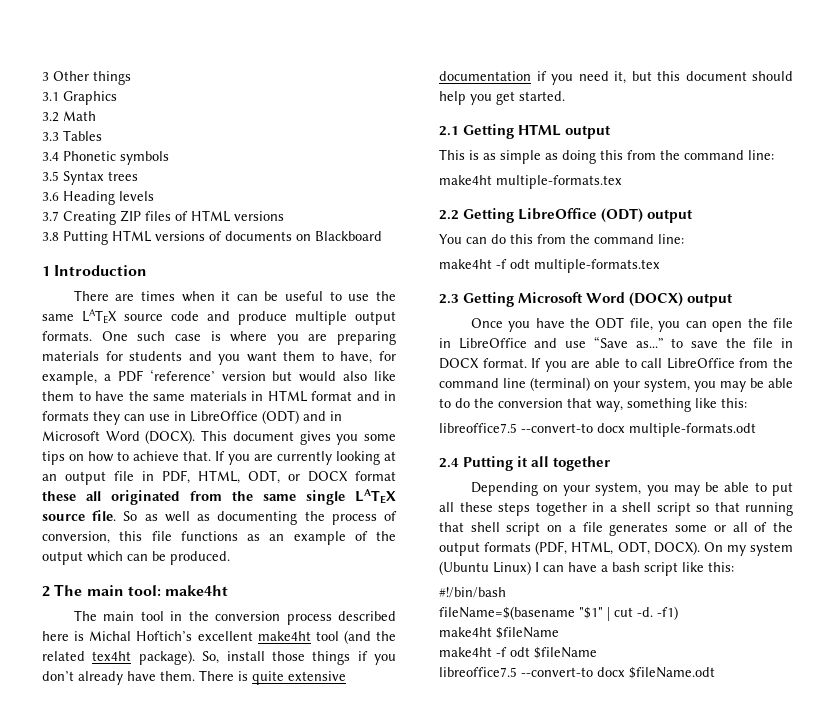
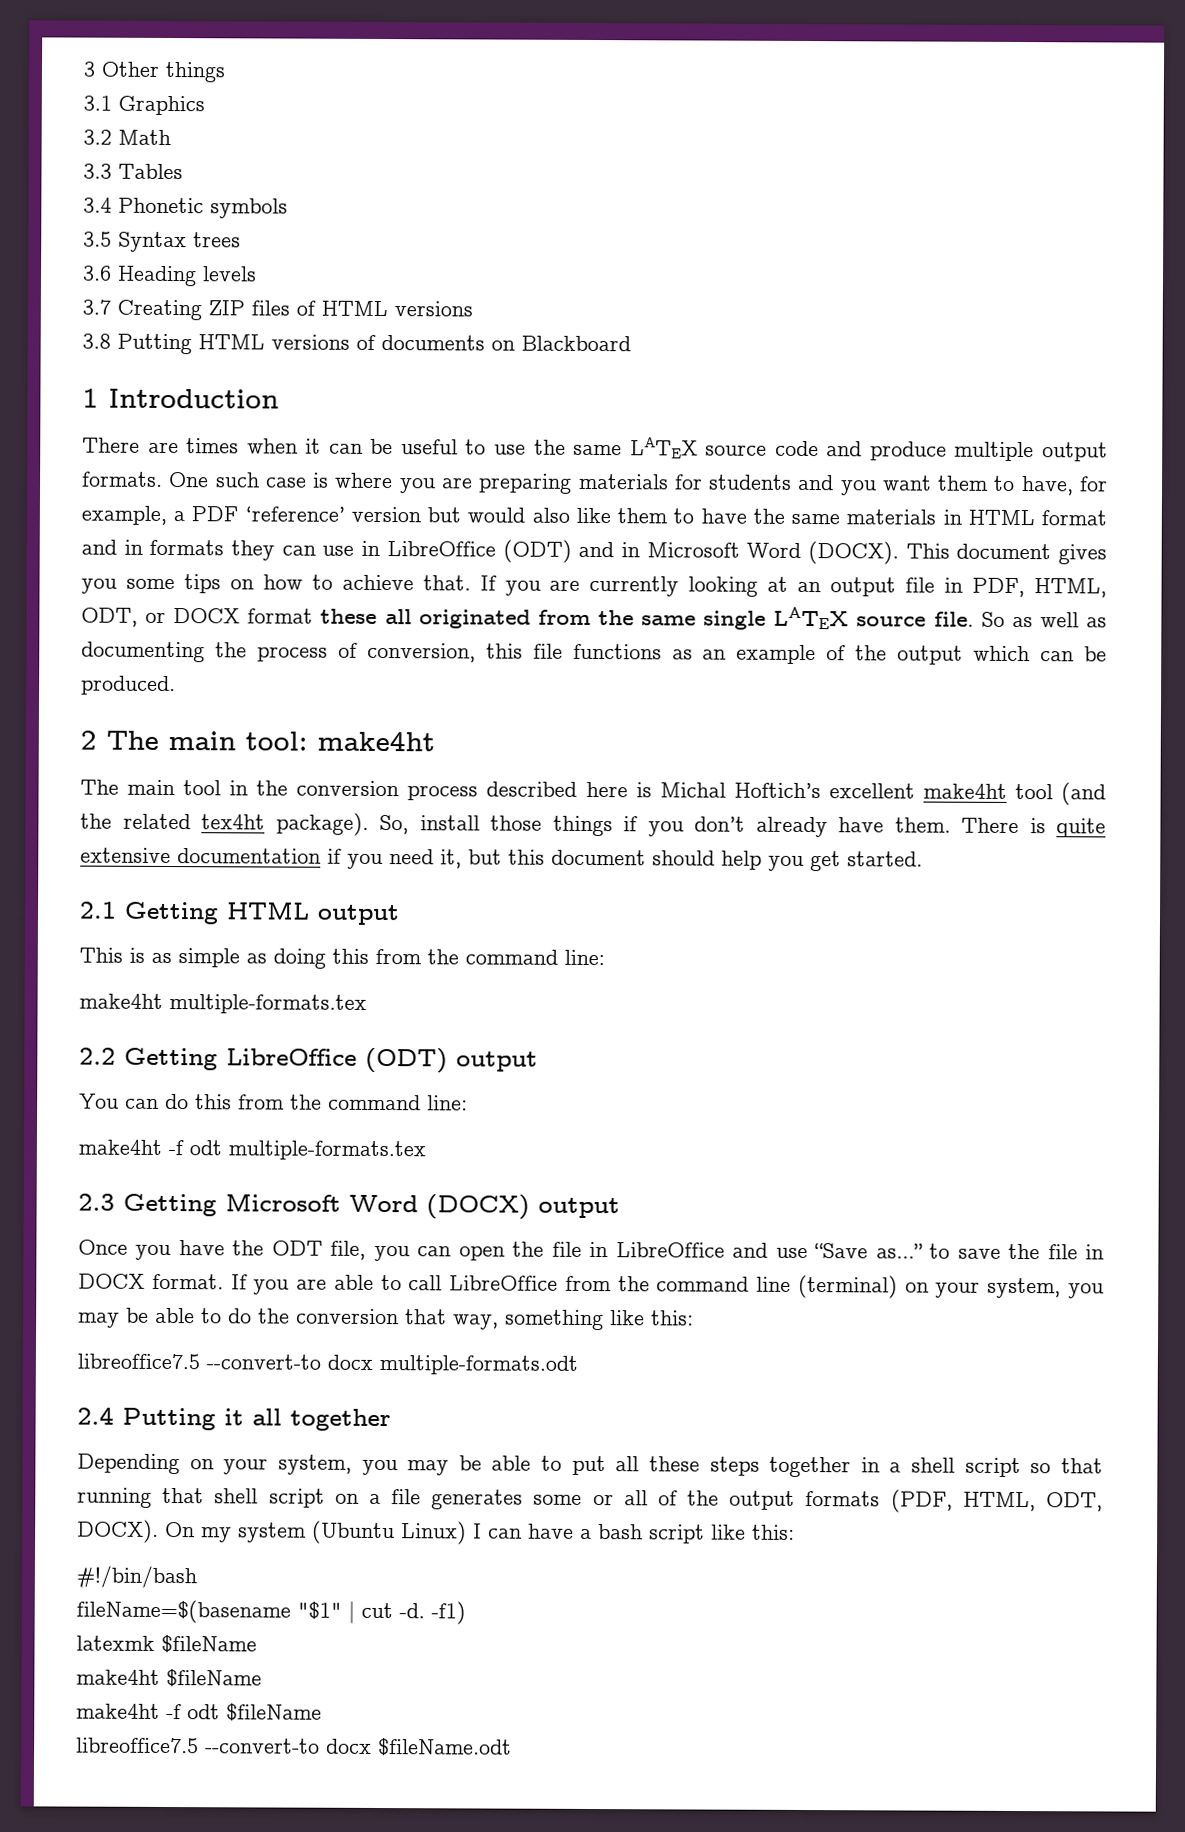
+ latexmk $fileName

